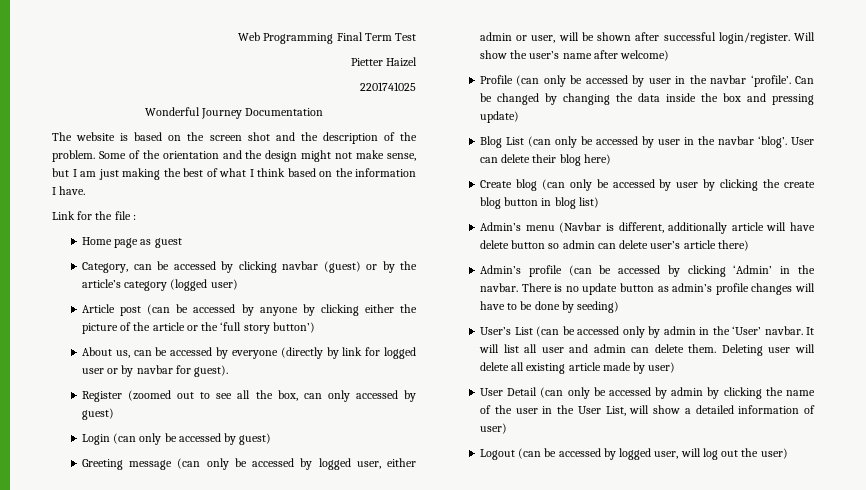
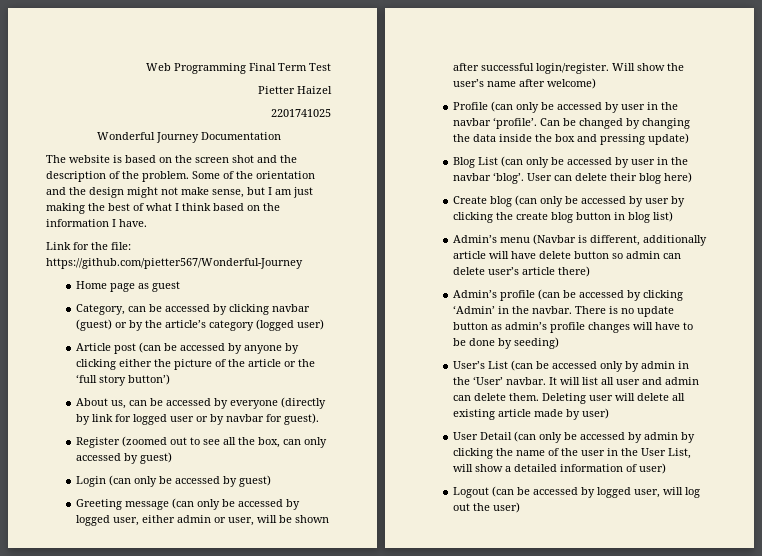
- Link for the file :
+ Link for the file: https://github.com/pietter567/Wonderful-Journey

